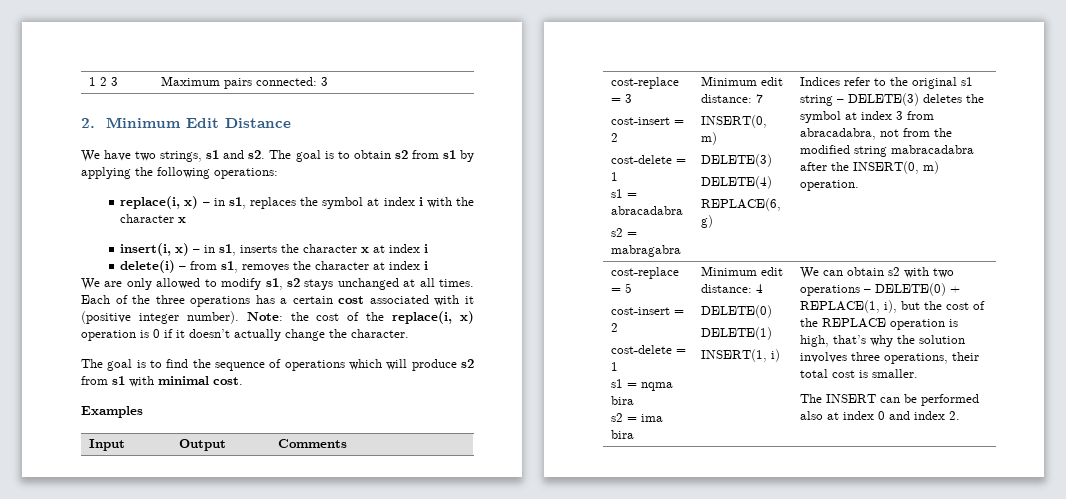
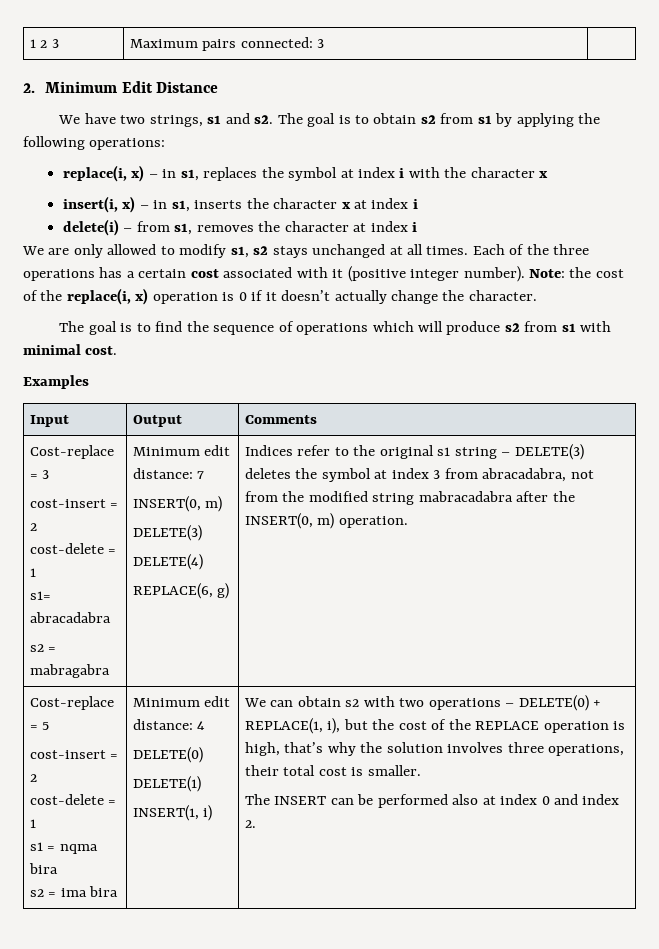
- cost-replace = 3
+ Cost-replace = 3
- s1 = abracadabra
+ s1= abracadabra
- cost-replace = 5
+ Cost-replace = 5

